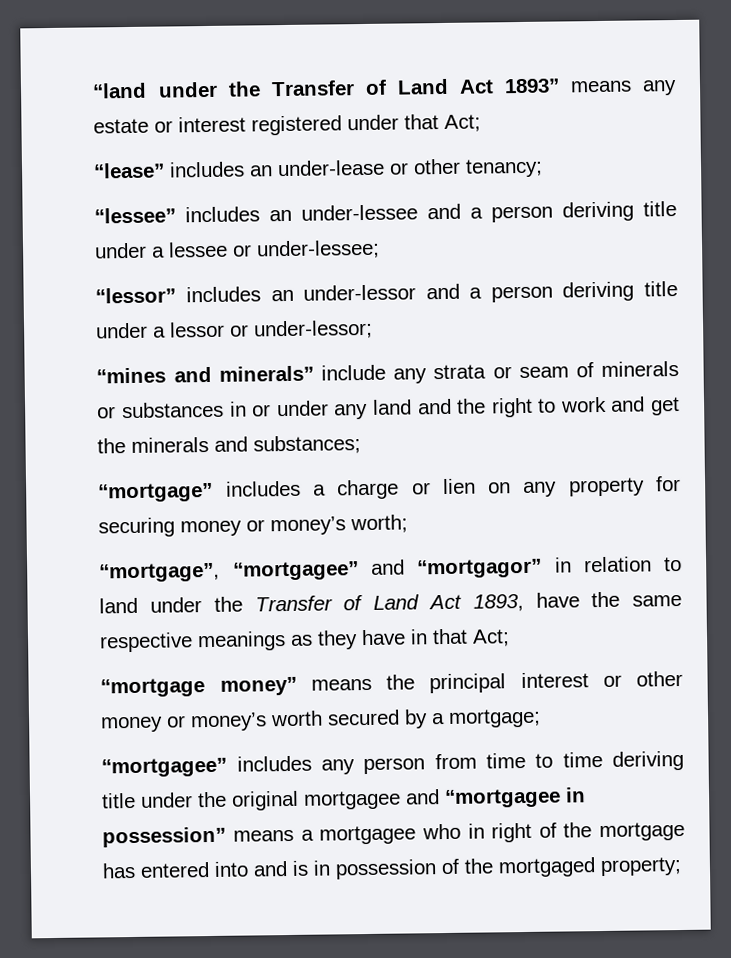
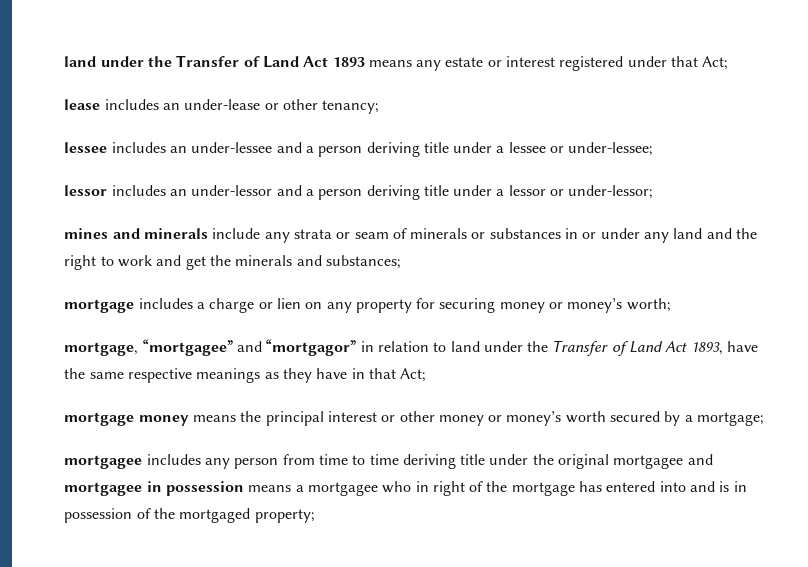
- “land under the Transfer of Land Act 1893” means any estate or interest registered under that Act;
+ land under the Transfer of Land Act 1893 means any estate or interest registered under that Act;
- “lease” includes an under-lease or other tenancy;
+ lease includes an under-lease or other tenancy;
- “lessee” includes an under-lessee and a person deriving title under a lessee or under-lessee;
+ lessee includes an under-lessee and a person deriving title under a lessee or under-lessee;
- “lessor” includes an under-lessor and a person deriving title under a lessor or under-lessor;
+ lessor includes an under-lessor and a person deriving title under a lessor or under-lessor;
- “mines and minerals” include any strata or seam of minerals or substances in or under any land and the right to work and get the minerals and substances;
+ mines and minerals include any strata or seam of minerals or substances in or under any land and the right to work and get the minerals and substances;
- “mortgage” includes a charge or lien on any property for securing money or money’s worth;
+ mortgage includes a charge or lien on any property for securing money or money’s worth;
- “mortgage”, “mortgagee” and “mortgagor” in relation to land under the Transfer of Land Act 1893, have the same respective meanings as they have in that Act;
+ mortgage, “mortgagee” and “mortgagor” in relation to land under the Transfer of Land Act 1893, have the same respective meanings as they have in that Act;
- “mortgage money” means the principal interest or other money or money’s worth secured by a mortgage;
+ mortgage money means the principal interest or other money or money’s worth secured by a mortgage;
- “mortgagee” includes any person from time to time deriving title under the original mortgagee and “mortgagee in possession” means a mortgagee who in right of the mortgage has entered into and is in possession of the mortgaged property;
+ mortgagee includes any person from time to time deriving title under the original mortgagee and mortgagee in possession means a mortgagee who in right of the mortgage has entered into and is in possession of the mortgaged property;

